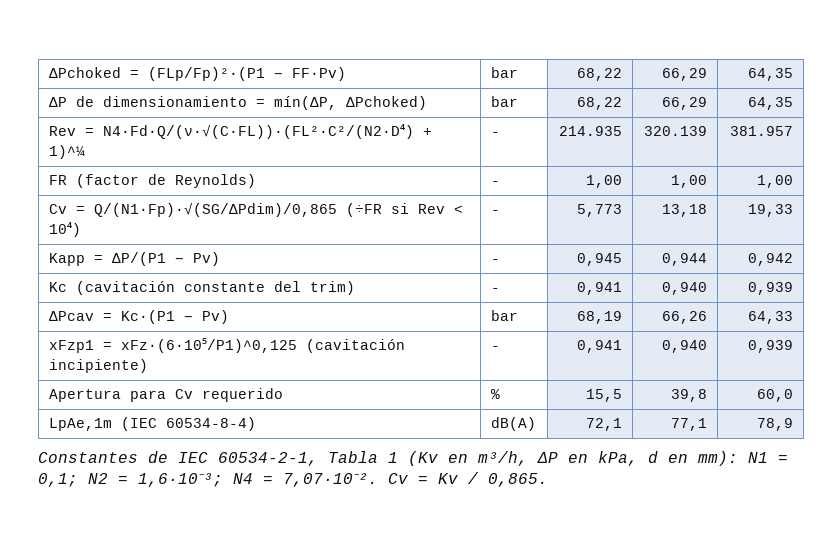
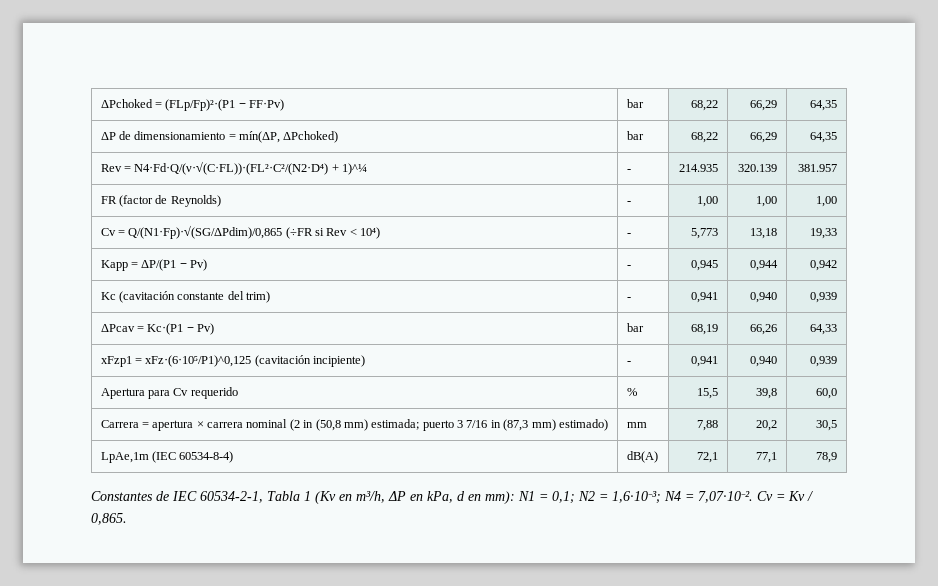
+ Carrera = apertura × carrera nominal (2 in (50,8 mm) estimada; puerto 3 7/16 in (87,3 mm) estimado) | mm | 7,88 | 20,2 | 30,5

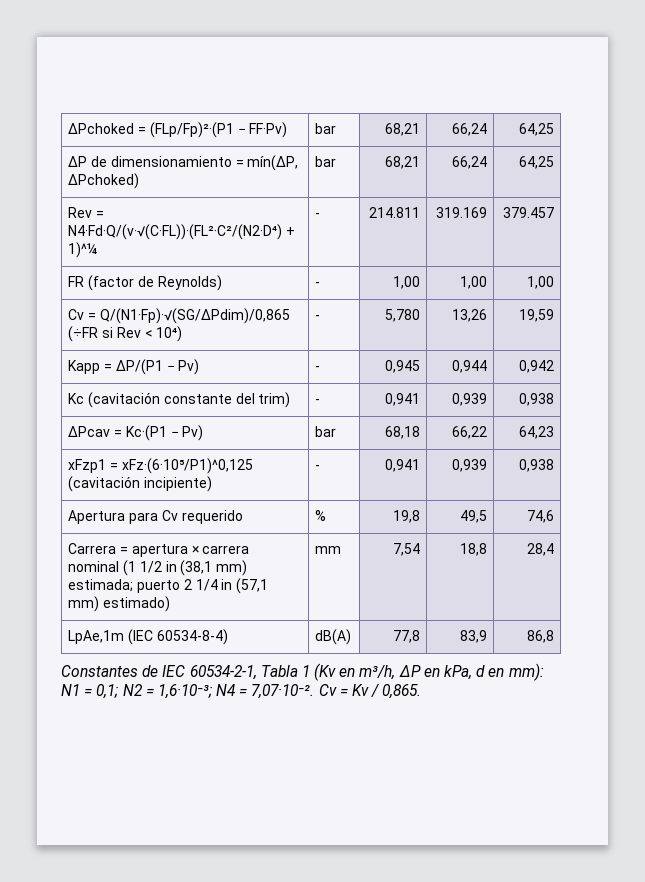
- ΔPchoked = (FLp/Fp)²·(P1 − FF·Pv) | bar | 68,22 | 66,29 | 64,35
+ ΔPchoked = (FLp/Fp)²·(P1 − FF·Pv) | bar | 68,21 | 66,24 | 64,25
- ΔP de dimensionamiento = mín(ΔP, ΔPchoked) | bar | 68,22 | 66,29 | 64,35
+ ΔP de dimensionamiento = mín(ΔP, ΔPchoked) | bar | 68,21 | 66,24 | 64,25
- Rev = N4·Fd·Q/(ν·√(C·FL))·(FL²·C²/(N2·D⁴) + 1)^¼ | - | 214.935 | 320.139 | 381.957
+ Rev = N4·Fd·Q/(ν·√(C·FL))·(FL²·C²/(N2·D⁴) + 1)^¼ | - | 214.811 | 319.169 | 379.457
- Cv = Q/(N1·Fp)·√(SG/ΔPdim)/0,865 (÷FR si Rev < 10⁴) | - | 5,773 | 13,18 | 19,33
+ Cv = Q/(N1·Fp)·√(SG/ΔPdim)/0,865 (÷FR si Rev < 10⁴) | - | 5,780 | 13,26 | 19,59
- Kc (cavitación constante del trim) | - | 0,941 | 0,940 | 0,939
+ Kc (cavitación constante del trim) | - | 0,941 | 0,939 | 0,938
- ΔPcav = Kc·(P1 − Pv) | bar | 68,19 | 66,26 | 64,33
+ ΔPcav = Kc·(P1 − Pv) | bar | 68,18 | 66,22 | 64,23
- xFzp1 = xFz·(6·10⁵/P1)^0,125 (cavitación incipiente) | - | 0,941 | 0,940 | 0,939
+ xFzp1 = xFz·(6·10⁵/P1)^0,125 (cavitación incipiente) | - | 0,941 | 0,939 | 0,938
- Apertura para Cv requerido | % | 15,5 | 39,8 | 60,0
+ Apertura para Cv requerido | % | 19,8 | 49,5 | 74,6
- Carrera = apertura × carrera nominal (2 in (50,8 mm) estimada; puerto 3 7/16 in (87,3 mm) estimado) | mm | 7,88 | 20,2 | 30,5
+ Carrera = apertura × carrera nominal (1 1/2 in (38,1 mm) estimada; puerto 2 1/4 in (57,1 mm) estimado) | mm | 7,54 | 18,8 | 28,4
- LpAe,1m (IEC 60534-8-4) | dB(A) | 72,1 | 77,1 | 78,9
+ LpAe,1m (IEC 60534-8-4) | dB(A) | 77,8 | 83,9 | 86,8

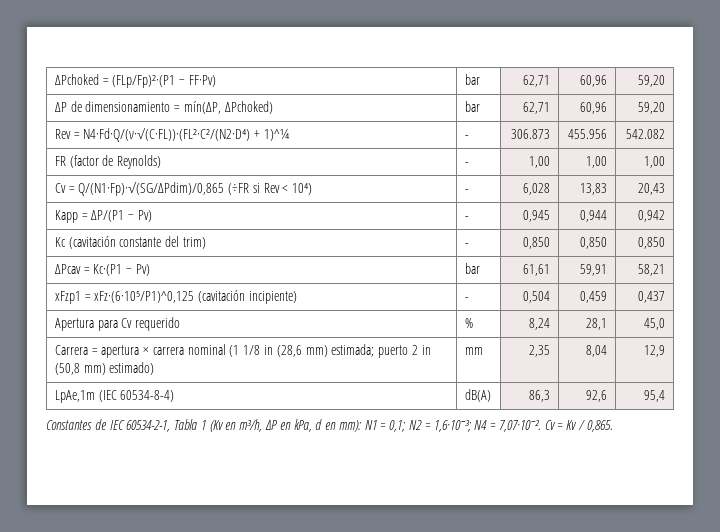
- ΔPchoked = (FLp/Fp)²·(P1 − FF·Pv) | bar | 68,21 | 66,24 | 64,25
+ ΔPchoked = (FLp/Fp)²·(P1 − FF·Pv) | bar | 62,71 | 60,96 | 59,20
- ΔP de dimensionamiento = mín(ΔP, ΔPchoked) | bar | 68,21 | 66,24 | 64,25
+ ΔP de dimensionamiento = mín(ΔP, ΔPchoked) | bar | 62,71 | 60,96 | 59,20
- Rev = N4·Fd·Q/(ν·√(C·FL))·(FL²·C²/(N2·D⁴) + 1)^¼ | - | 214.811 | 319.169 | 379.457
+ Rev = N4·Fd·Q/(ν·√(C·FL))·(FL²·C²/(N2·D⁴) + 1)^¼ | - | 306.873 | 455.956 | 542.082
- Cv = Q/(N1·Fp)·√(SG/ΔPdim)/0,865 (÷FR si Rev < 10⁴) | - | 5,780 | 13,26 | 19,59
+ Cv = Q/(N1·Fp)·√(SG/ΔPdim)/0,865 (÷FR si Rev < 10⁴) | - | 6,028 | 13,83 | 20,43
- Kc (cavitación constante del trim) | - | 0,941 | 0,939 | 0,938
+ Kc (cavitación constante del trim) | - | 0,850 | 0,850 | 0,850
- ΔPcav = Kc·(P1 − Pv) | bar | 68,18 | 66,22 | 64,23
+ ΔPcav = Kc·(P1 − Pv) | bar | 61,61 | 59,91 | 58,21
- xFzp1 = xFz·(6·10⁵/P1)^0,125 (cavitación incipiente) | - | 0,941 | 0,939 | 0,938
+ xFzp1 = xFz·(6·10⁵/P1)^0,125 (cavitación incipiente) | - | 0,504 | 0,459 | 0,437
- Apertura para Cv requerido | % | 19,8 | 49,5 | 74,6
+ Apertura para Cv requerido | % | 8,24 | 28,1 | 45,0
- Carrera = apertura × carrera nominal (1 1/2 in (38,1 mm) estimada; puerto 2 1/4 in (57,1 mm) estimado) | mm | 7,54 | 18,8 | 28,4
+ Carrera = apertura × carrera nominal (1 1/8 in (28,6 mm) estimada; puerto 2 in (50,8 mm) estimado) | mm | 2,35 | 8,04 | 12,9
- LpAe,1m (IEC 60534-8-4) | dB(A) | 77,8 | 83,9 | 86,8
+ LpAe,1m (IEC 60534-8-4) | dB(A) | 86,3 | 92,6 | 95,4

